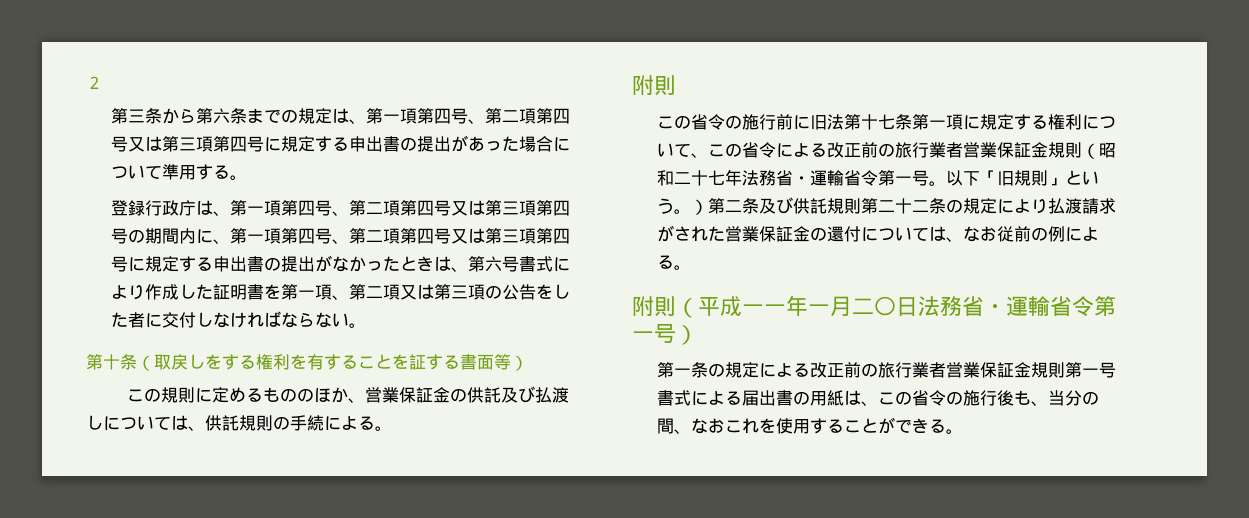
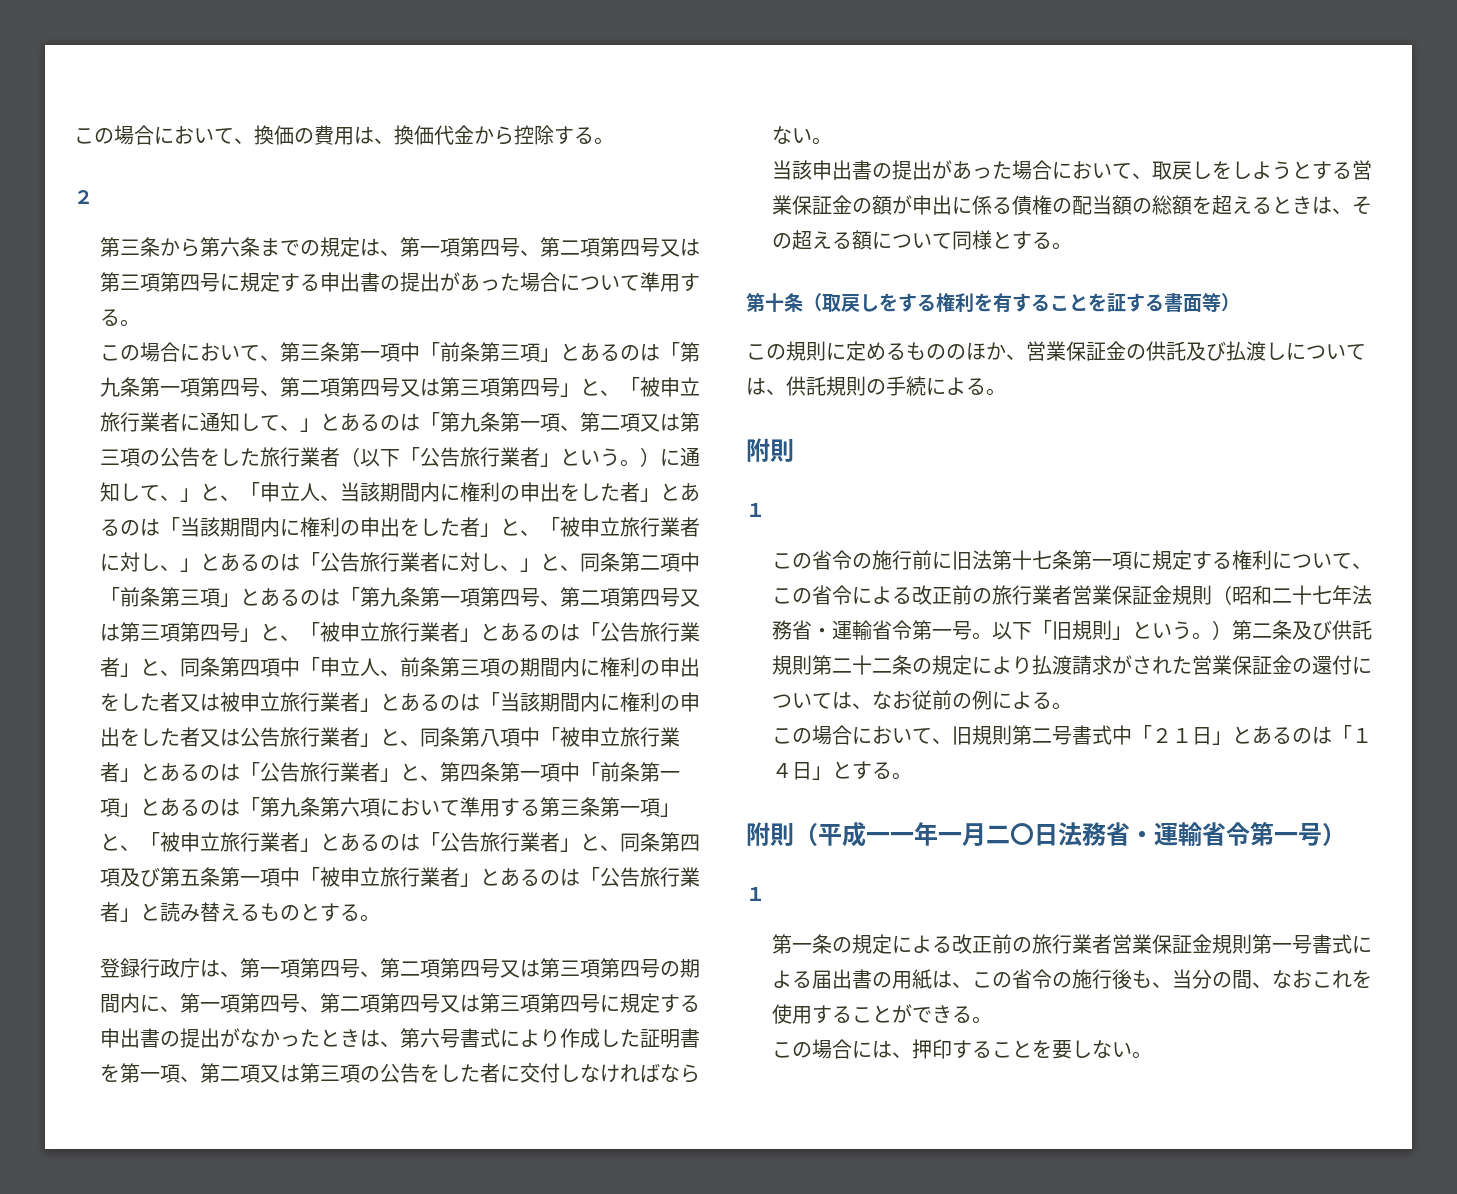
+ この場合において、換価の費用は、換価代金から控除する。
+ この場合において、第三条第一項中「前条第三項」とあるのは「第九条第一項第四号、第二項第四号又は第三項第四号」と、「被申立旅行業者に通知して、」とあるのは「第九条第一項、第二項又は第三項の公告をした旅行業者（以下「公告旅行業者」という。）に通知して、」と、「申立人、当該期間内に権利の申出をした者」とあるのは「当該期間内に権利の申出をした者」と、「被申立旅行業者に対し、」とあるのは「公告旅行業者に対し、」と、同条第二項中「前条第三項」とあるのは「第九条第一項第四号、第二項第四号又は第三項第四号」と、「被申立旅行業者」とあるのは「公告旅行業者」と、同条第四項中「申立人、前条第三項の期間内に権利の申出をした者又は被申立旅行業者」とあるのは「当該期間内に権利の申出をした者又は公告旅行業者」と、同条第八項中「被申立旅行業者」とあるのは「公告旅行業者」と、第四条第一項中「前条第一項」とあるのは「第九条第六項において準用する第三条第一項」と、「被申立旅行業者」とあるのは「公告旅行業者」と、同条第四項及び第五条第一項中「被申立旅行業者」とあるのは「公告旅行業者」と読み替えるものとする。
+ 当該申出書の提出があった場合において、取戻しをしようとする営業保証金の額が申出に係る債権の配当額の総額を超えるときは、その超える額について同様とする。
  この規則に定めるもののほか、営業保証金の供託及び払渡しについては、供託規則の手続による。
  附則
+ １
+ この場合において、旧規則第二号書式中「２１日」とあるのは「１４日」とする。
  附則（平成一一年一月二〇日法務省・運輸省令第一号）
+ １
+ この場合には、押印することを要しない。

